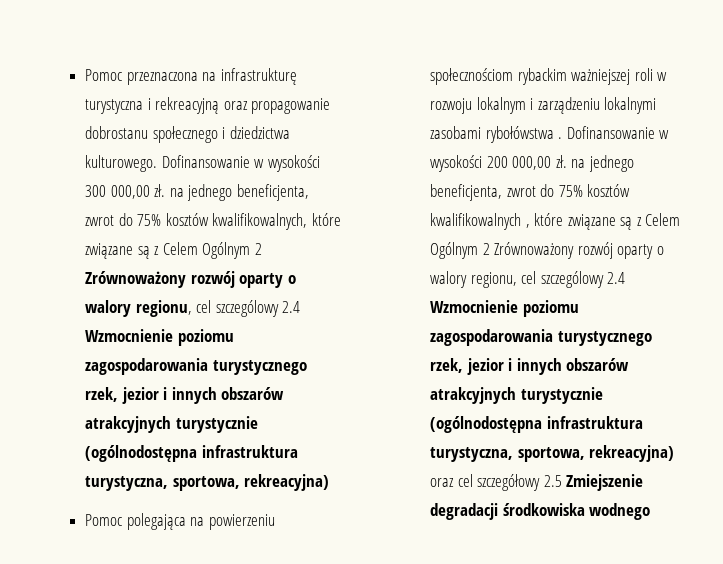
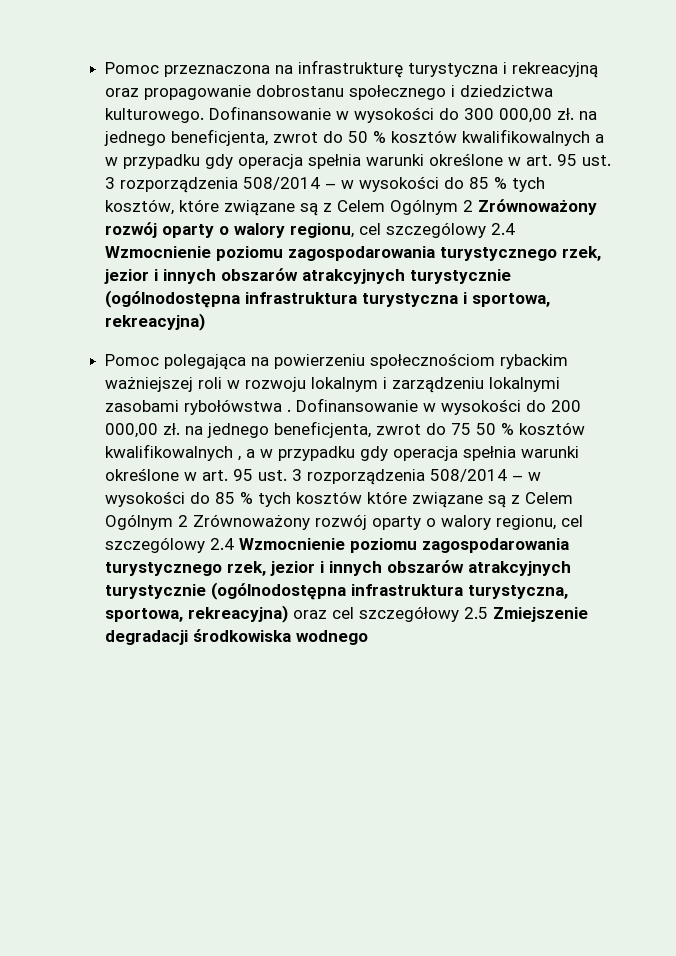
- Dofinansowanie w wysokości 300 000,00 zł. na jednego beneficjenta, zwrot do 75% kosztów kwalifikowalnych, które związane są z Celem Ogólnym 2 Zrównoważony rozwój oparty o walory regionu, cel szczególowy 2.4 Wzmocnienie poziomu zagospodarowania turystycznego rzek, jezior i innych obszarów atrakcyjnych turystycznie (ogólnodostępna infrastruktura turystyczna, sportowa, rekreacyjna)
+ Dofinansowanie w wysokości do 300 000,00 zł. na jednego beneficjenta, zwrot do 50 % kosztów kwalifikowalnych a w przypadku gdy operacja spełnia warunki określone w art. 95 ust. 3 rozporządzenia 508/2014 – w wysokości do 85 % tych kosztów, które związane są z Celem Ogólnym 2 Zrównoważony rozwój oparty o walory regionu, cel szczególowy 2.4 Wzmocnienie poziomu zagospodarowania turystycznego rzek, jezior i innych obszarów atrakcyjnych turystycznie (ogólnodostępna infrastruktura turystyczna i sportowa, rekreacyjna)
- Dofinansowanie w wysokości 200 000,00 zł. na jednego beneficjenta, zwrot do 75% kosztów kwalifikowalnych , które związane są z Celem Ogólnym 2 Zrównoważony rozwój oparty o walory regionu, cel szczególowy 2.4 Wzmocnienie poziomu zagospodarowania turystycznego rzek, jezior i innych obszarów atrakcyjnych turystycznie (ogólnodostępna infrastruktura turystyczna, sportowa, rekreacyjna) oraz cel szczegółowy 2.5 Zmiejszenie degradacji środkowiska wodnego
+ Dofinansowanie w wysokości do 200 000,00 zł. na jednego beneficjenta, zwrot do 75 50 % kosztów kwalifikowalnych , a w przypadku gdy operacja spełnia warunki określone w art. 95 ust. 3 rozporządzenia 508/2014 – w wysokości do 85 % tych kosztów które związane są z Celem Ogólnym 2 Zrównoważony rozwój oparty o walory regionu, cel szczególowy 2.4 Wzmocnienie poziomu zagospodarowania turystycznego rzek, jezior i innych obszarów atrakcyjnych turystycznie (ogólnodostępna infrastruktura turystyczna, sportowa, rekreacyjna) oraz cel szczegółowy 2.5 Zmiejszenie degradacji środkowiska wodnego

